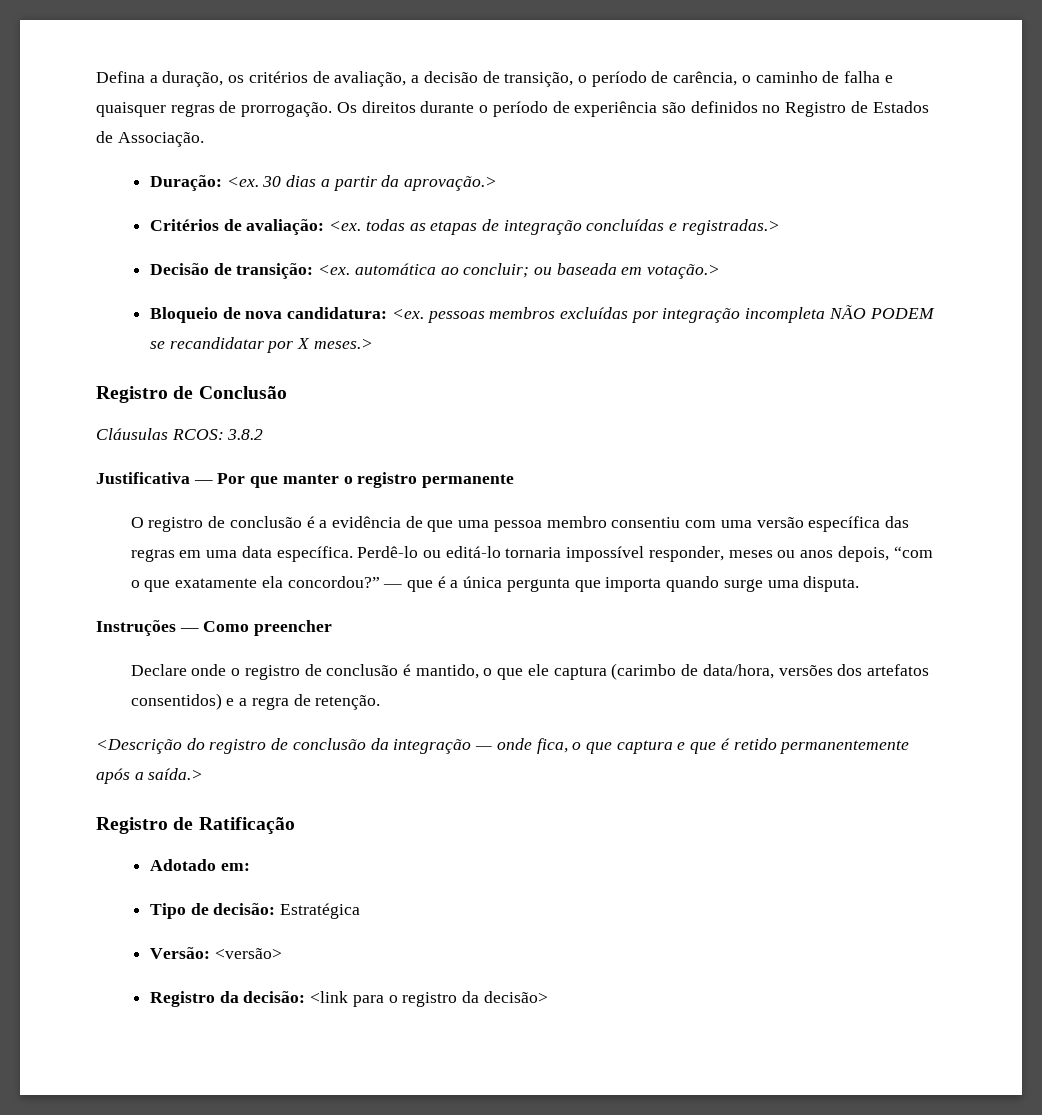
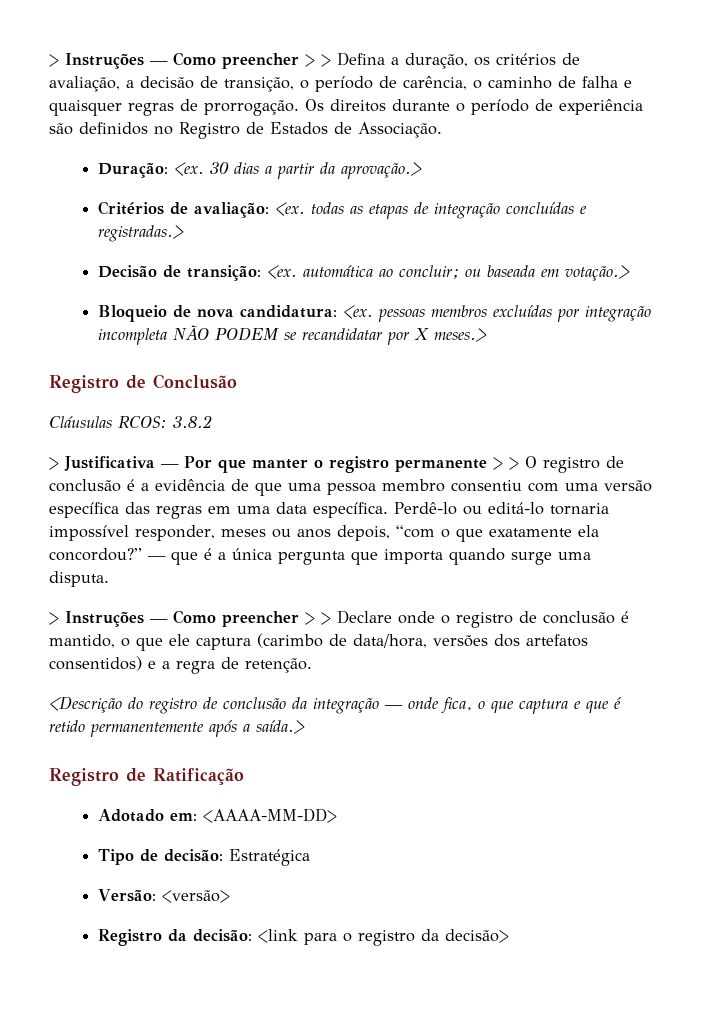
- Defina a duração, os critérios de avaliação, a decisão de transição, o período de carência, o caminho de falha e quaisquer regras de prorrogação.
+ > Instruções — Como preencher > > Defina a duração, os critérios de avaliação, a decisão de transição, o período de carência, o caminho de falha e quaisquer regras de prorrogação.
- Justificativa — Por que manter o registro permanente
- O registro de conclusão é a evidência de que uma pessoa membro consentiu com uma versão específica das regras em uma data específica.
+ > Justificativa — Por que manter o registro permanente > > O registro de conclusão é a evidência de que uma pessoa membro consentiu com uma versão específica das regras em uma data específica.
- Instruções — Como preencher
- Declare onde o registro de conclusão é mantido, o que ele captura (carimbo de data/hora, versões dos artefatos consentidos) e a regra de retenção.
+ > Instruções — Como preencher > > Declare onde o registro de conclusão é mantido, o que ele captura (carimbo de data/hora, versões dos artefatos consentidos) e a regra de retenção.
- Adotado em:
+ Adotado em: <AAAA-MM-DD>

